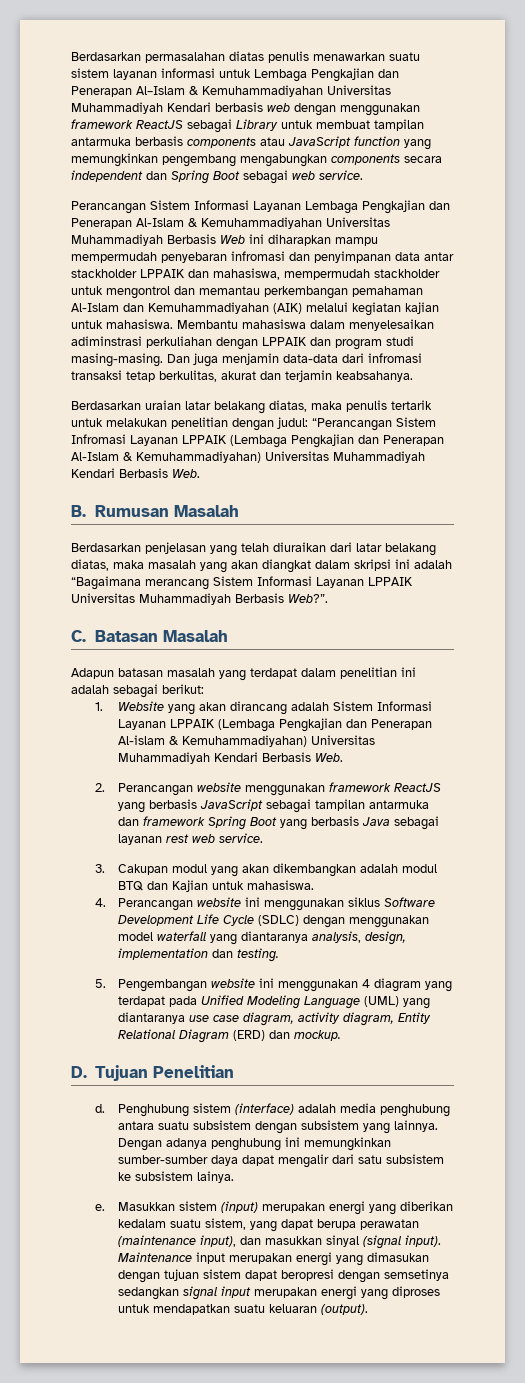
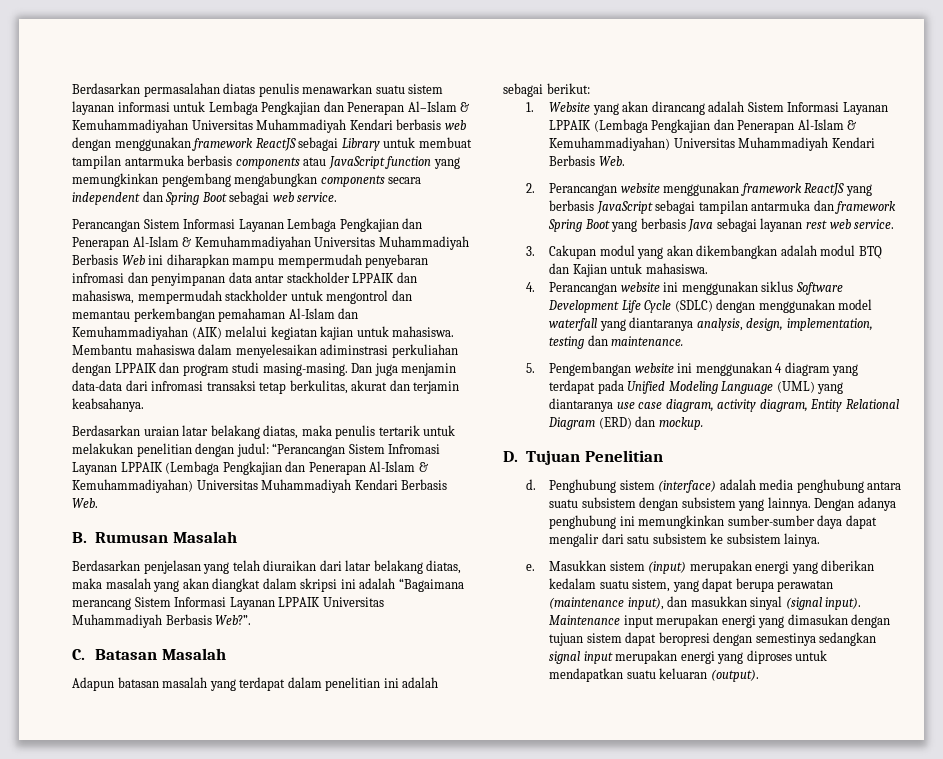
- 1. Website yang akan dirancang adalah Sistem Informasi Layanan LPPAIK (Lembaga Pengkajian dan Penerapan Al-islam & Kemuhammadiyahan) Universitas Muhammadiyah Kendari Berbasis Web.
+ 1. Website yang akan dirancang adalah Sistem Informasi Layanan LPPAIK (Lembaga Pengkajian dan Penerapan Al-Islam & Kemuhammadiyahan) Universitas Muhammadiyah Kendari Berbasis Web.
- 4. Perancangan website ini menggunakan siklus Software Development Life Cycle (SDLC) dengan menggunakan model waterfall yang diantaranya analysis, design, implementation dan testing.
+ 4. Perancangan website ini menggunakan siklus Software Development Life Cycle (SDLC) dengan menggunakan model waterfall yang diantaranya analysis, design, implementation, testing dan maintenance.
- Maintenance input merupakan energi yang dimasukan dengan tujuan sistem dapat beropresi dengan semsetinya sedangkan signal input merupakan energi yang diproses untuk mendapatkan suatu keluaran (output).
+ Maintenance input merupakan energi yang dimasukan dengan tujuan sistem dapat beropresi dengan semestinya sedangkan signal input merupakan energi yang diproses untuk mendapatkan suatu keluaran (output).

